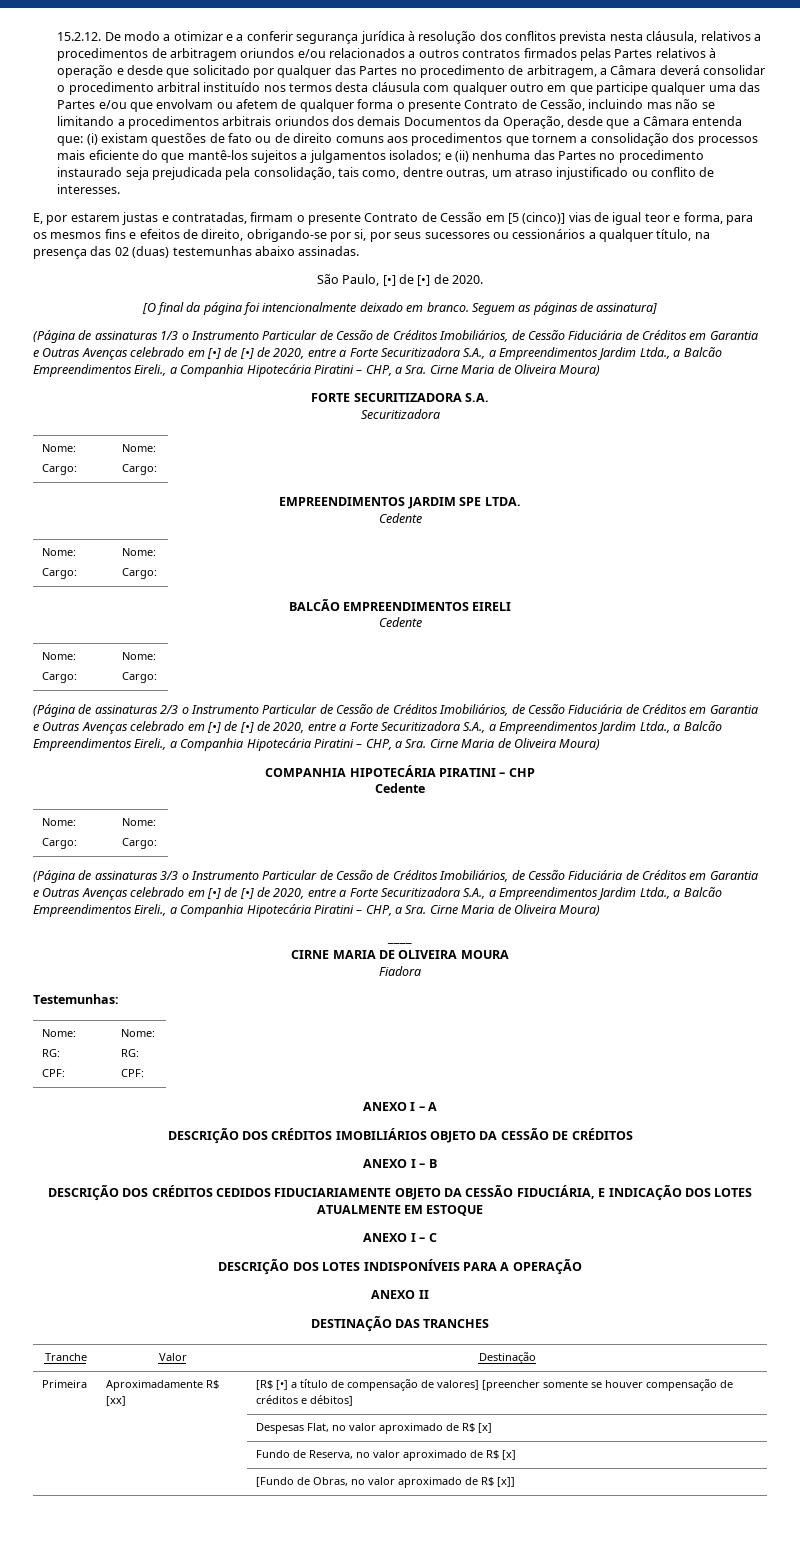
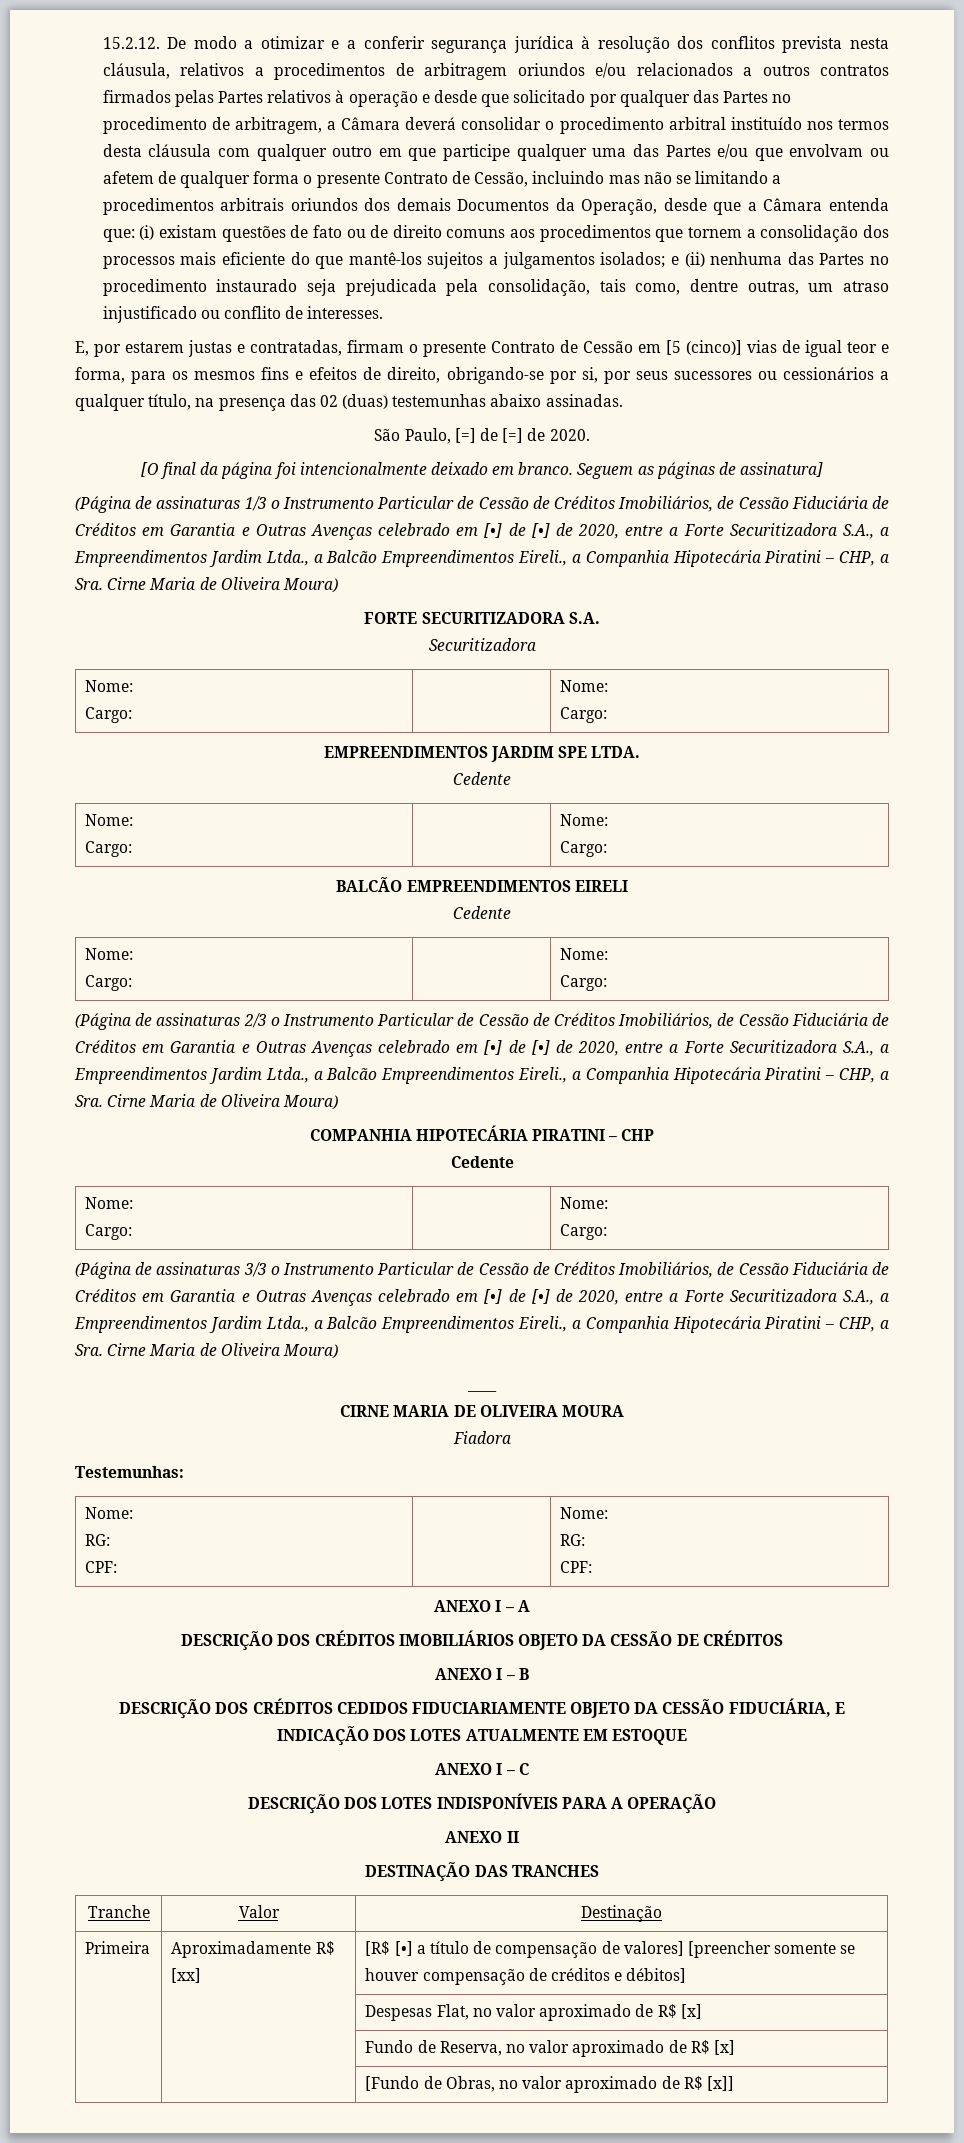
- São Paulo, [•] de [•] de 2020.
+ São Paulo, [=] de [=] de 2020.

